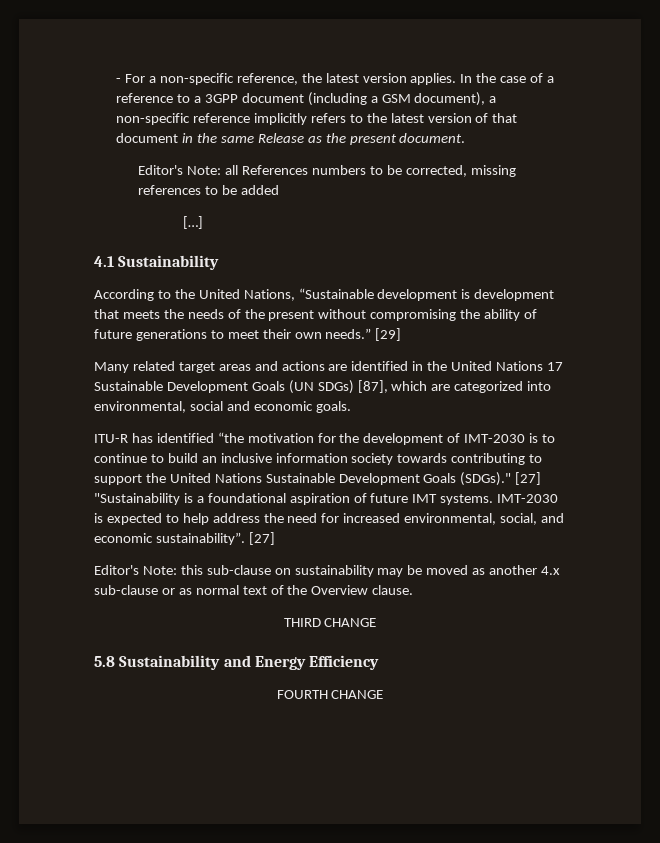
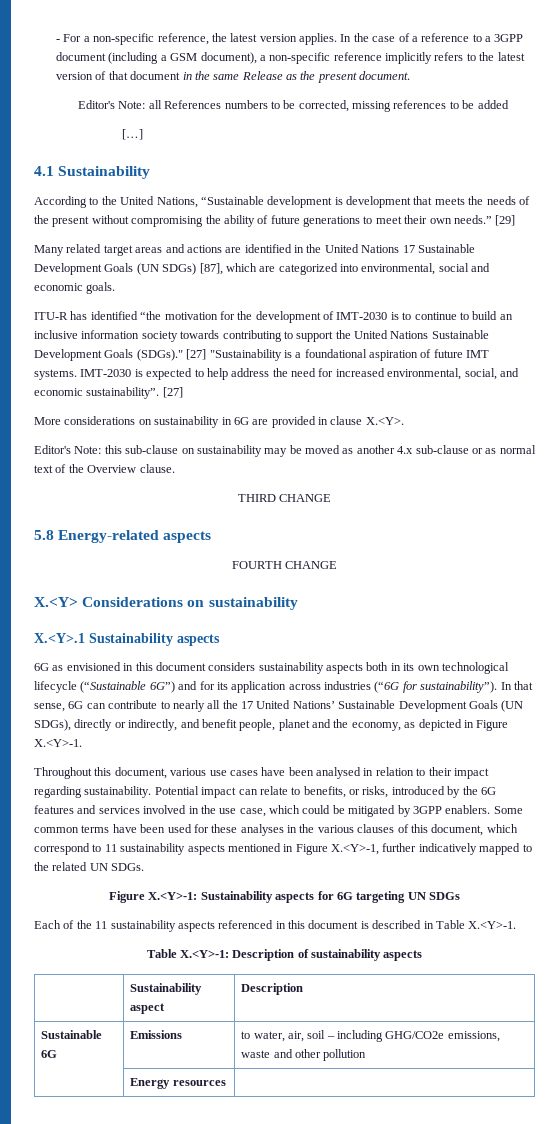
+ More considerations on sustainability in 6G are provided in clause X.<Y>.
- 5.8 Sustainability and Energy Efficiency
+ 5.8 Energy-related aspects
  FOURTH CHANGE
+ X.<Y> Considerations on sustainability
+ X.<Y>.1 Sustainability aspects
+ 6G as envisioned in this document considers sustainability aspects both in its own technological lifecycle (“Sustainable 6G”) and for its application across industries (“6G for sustainability”). In that sense, 6G can contribute to nearly all the 17 United Nations’ Sustainable Development Goals (UN SDGs), directly or indirectly, and benefit people, planet and the economy, as depicted in Figure X.<Y>-1.
+ Throughout this document, various use cases have been analysed in relation to their impact regarding sustainability. Potential impact can relate to benefits, or risks, introduced by the 6G features and services involved in the use case, which could be mitigated by 3GPP enablers. Some common terms have been used for these analyses in the various clauses of this document, which correspond to 11 sustainability aspects mentioned in Figure X.<Y>-1, further indicatively mapped to the related UN SDGs.
+ Figure X.<Y>-1: Sustainability aspects for 6G targeting UN SDGs
+ Each of the 11 sustainability aspects referenced in this document is described in Table X.<Y>-1.
+ Table X.<Y>-1: Description of sustainability aspects
+ | Sustainability aspect | Description
+ Sustainable 6G | Emissions | to water, air, soil – including GHG/CO2e emissions, waste and other pollution
+ | Energy resources |

